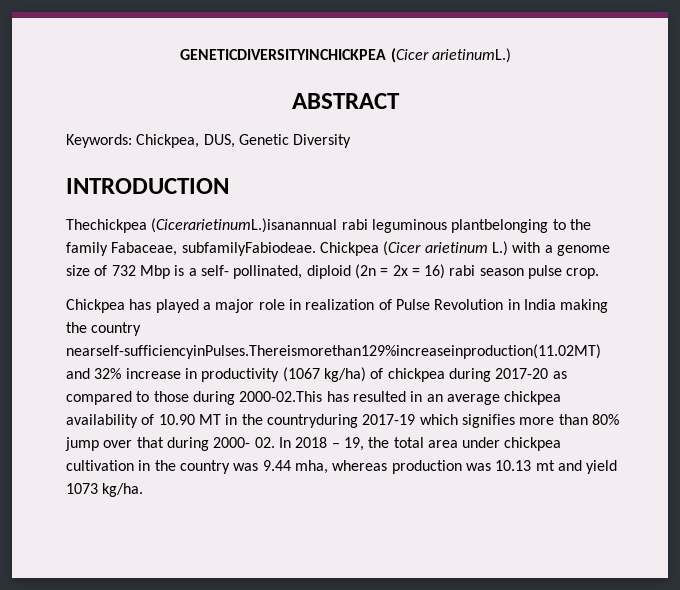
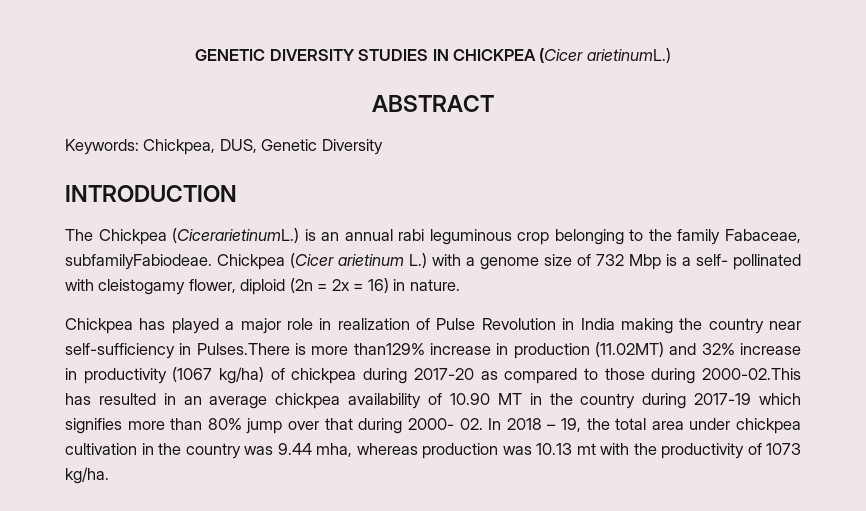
- GENETICDIVERSITYINCHICKPEA (Cicer arietinumL.)
+ GENETIC DIVERSITY STUDIES IN CHICKPEA (Cicer arietinumL.)
- Thechickpea (CicerarietinumL.)isanannual rabi leguminous plantbelonging to the family Fabaceae, subfamilyFabiodeae.
+ The Chickpea (CicerarietinumL.) is an annual rabi leguminous crop belonging to the family Fabaceae, subfamilyFabiodeae.
- Chickpea (Cicer arietinum L.) with a genome size of 732 Mbp is a self- pollinated, diploid (2n = 2x = 16) rabi season pulse crop.
+ Chickpea (Cicer arietinum L.) with a genome size of 732 Mbp is a self- pollinated with cleistogamy flower, diploid (2n = 2x = 16) in nature.
- Chickpea has played a major role in realization of Pulse Revolution in India making the country nearself-sufficiencyinPulses.Thereismorethan129%increaseinproduction(11.02MT) and 32% increase in productivity (1067 kg/ha) of chickpea during 2017-20 as compared to those during 2000-02.This has resulted in an average chickpea availability of 10.90 MT in the countryduring 2017-19 which signifies more than 80% jump over that during 2000- 02. In 2018 – 19, the total area under chickpea cultivation in the country was 9.44 mha, whereas production was 10.13 mt and yield 1073 kg/ha.
+ Chickpea has played a major role in realization of Pulse Revolution in India making the country near self-sufficiency in Pulses.There is more than129% increase in production (11.02MT) and 32% increase in productivity (1067 kg/ha) of chickpea during 2017-20 as compared to those during 2000-02.This has resulted in an average chickpea availability of 10.90 MT in the country during 2017-19 which signifies more than 80% jump over that during 2000- 02. In 2018 – 19, the total area under chickpea cultivation in the country was 9.44 mha, whereas production was 10.13 mt with the productivity of 1073 kg/ha.

